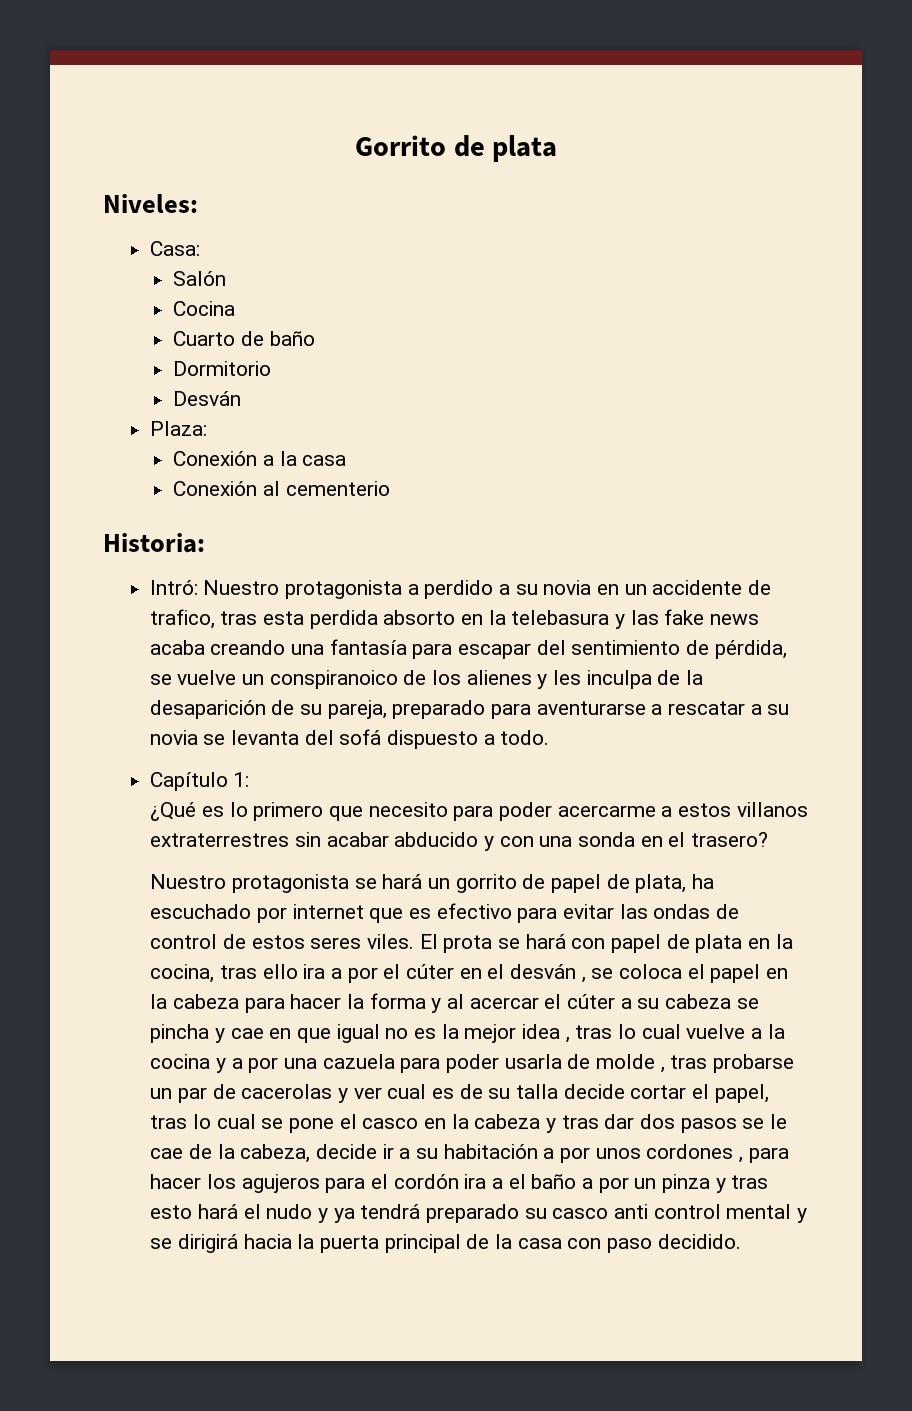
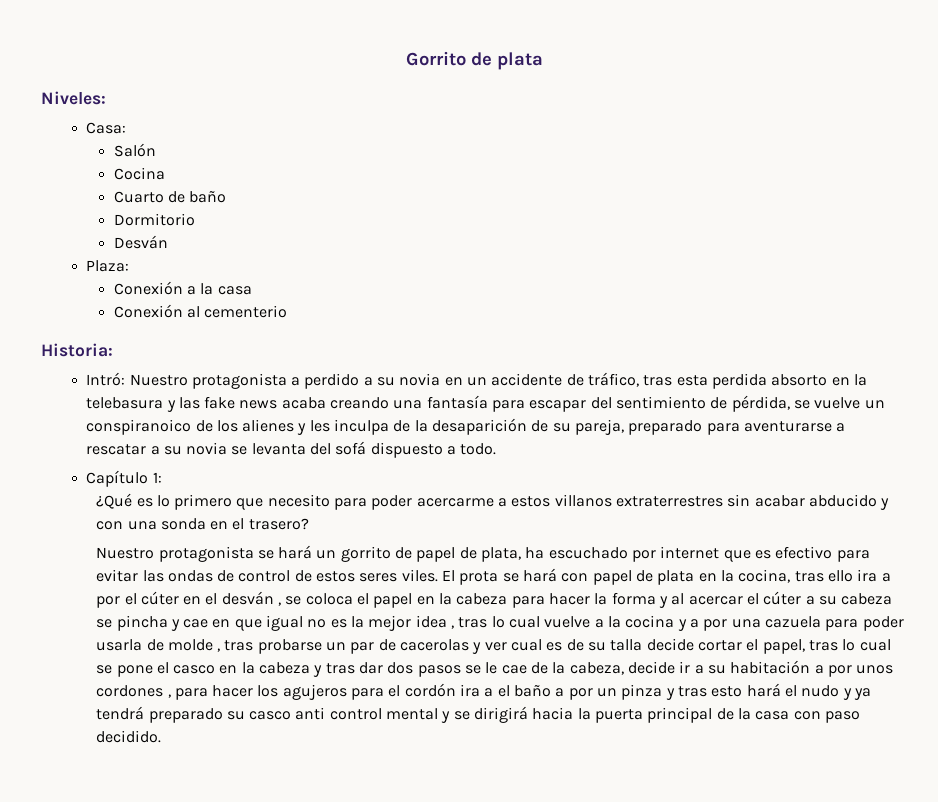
- Nuestro protagonista a perdido a su novia en un accidente de trafico, tras esta perdida absorto en la telebasura y las fake news acaba creando una fantasía para escapar del sentimiento de pérdida, se vuelve un conspiranoico de los alienes y les inculpa de la desaparición de su pareja, preparado para aventurarse a rescatar a su novia se levanta del sofá dispuesto a todo.
+ Nuestro protagonista a perdido a su novia en un accidente de tráfico, tras esta perdida absorto en la telebasura y las fake news acaba creando una fantasía para escapar del sentimiento de pérdida, se vuelve un conspiranoico de los alienes y les inculpa de la desaparición de su pareja, preparado para aventurarse a rescatar a su novia se levanta del sofá dispuesto a todo.

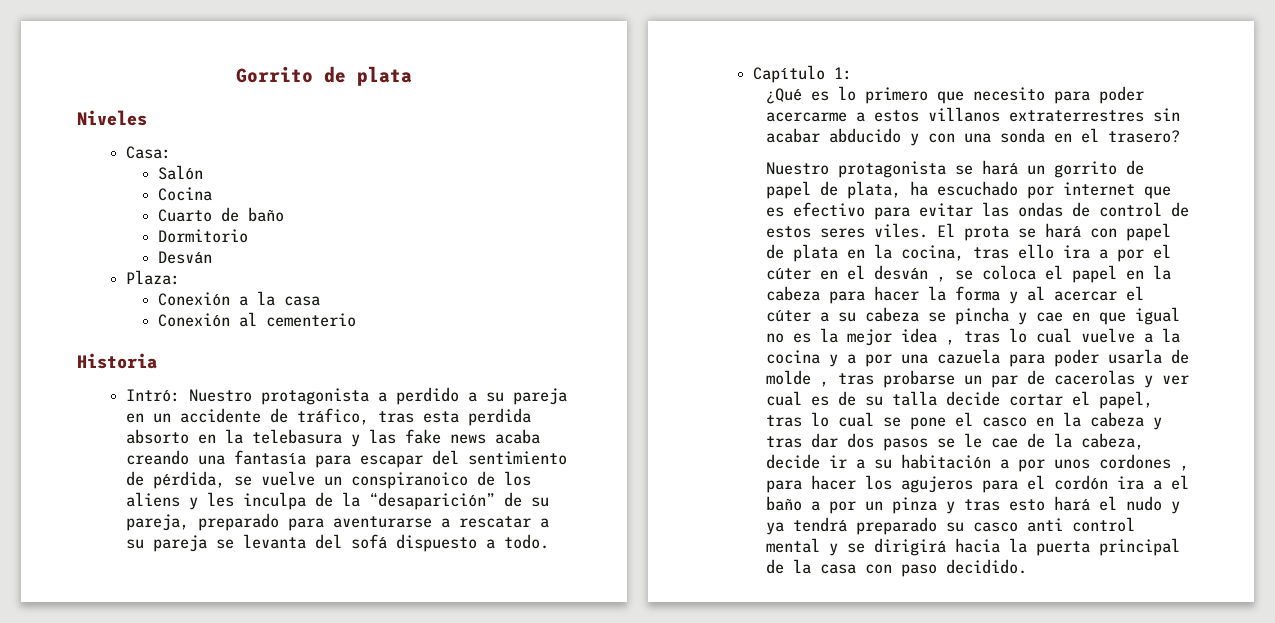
- Niveles:
+ Niveles
- Historia:
+ Historia
- Nuestro protagonista a perdido a su novia en un accidente de tráfico, tras esta perdida absorto en la telebasura y las fake news acaba creando una fantasía para escapar del sentimiento de pérdida, se vuelve un conspiranoico de los alienes y les inculpa de la desaparición de su pareja, preparado para aventurarse a rescatar a su novia se levanta del sofá dispuesto a todo.
+ Nuestro protagonista a perdido a su pareja en un accidente de tráfico, tras esta perdida absorto en la telebasura y las fake news acaba creando una fantasía para escapar del sentimiento de pérdida, se vuelve un conspiranoico de los aliens y les inculpa de la “desaparición” de su pareja, preparado para aventurarse a rescatar a su pareja se levanta del sofá dispuesto a todo.

